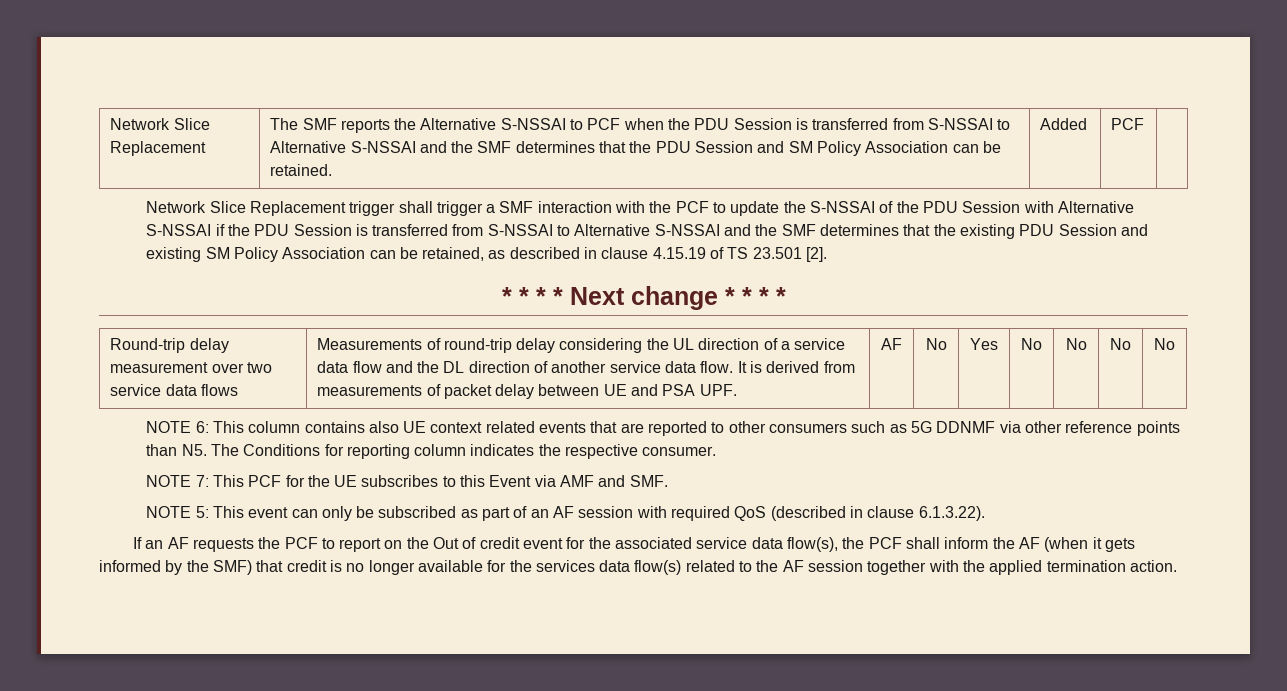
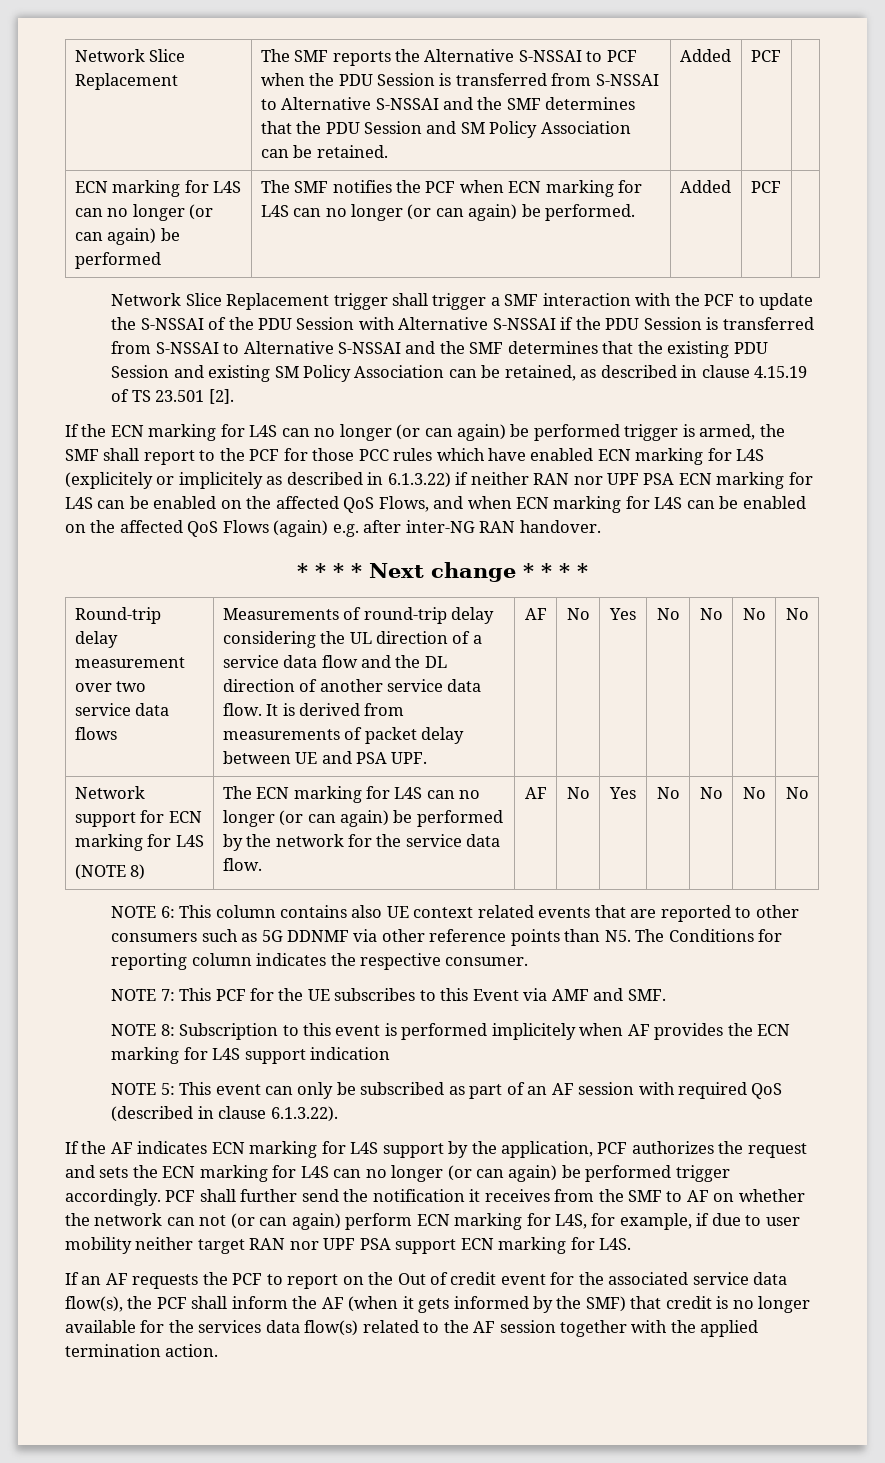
+ ECN marking for L4S can no longer (or can again) be performed | The SMF notifies the PCF when ECN marking for L4S can no longer (or can again) be performed. | Added | PCF |
+ If the ECN marking for L4S can no longer (or can again) be performed trigger is armed, the SMF shall report to the PCF for those PCC rules which have enabled ECN marking for L4S (explicitely or implicitely as described in 6.1.3.22) if neither RAN nor UPF PSA ECN marking for L4S can be enabled on the affected QoS Flows, and when ECN marking for L4S can be enabled on the affected QoS Flows (again) e.g. after inter-NG RAN handover.
+ Network support for ECN marking for L4S
+ (NOTE 8) | The ECN marking for L4S can no longer (or can again) be performed by the network for the service data flow. | AF | No | Yes | No | No | No | No
+ NOTE 8: Subscription to this event is performed implicitely when AF provides the ECN marking for L4S support indication
+ If the AF indicates ECN marking for L4S support by the application, PCF authorizes the request and sets the ECN marking for L4S can no longer (or can again) be performed trigger accordingly. PCF shall further send the notification it receives from the SMF to AF on whether the network can not (or can again) perform ECN marking for L4S, for example, if due to user mobility neither target RAN nor UPF PSA support ECN marking for L4S.

